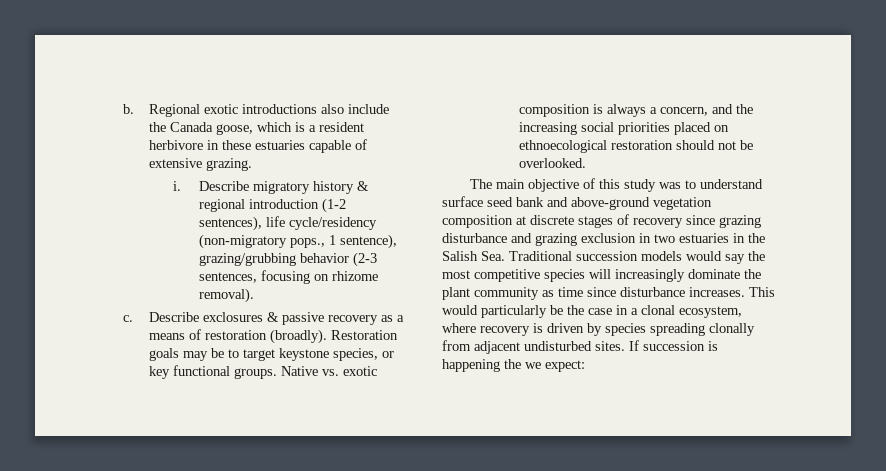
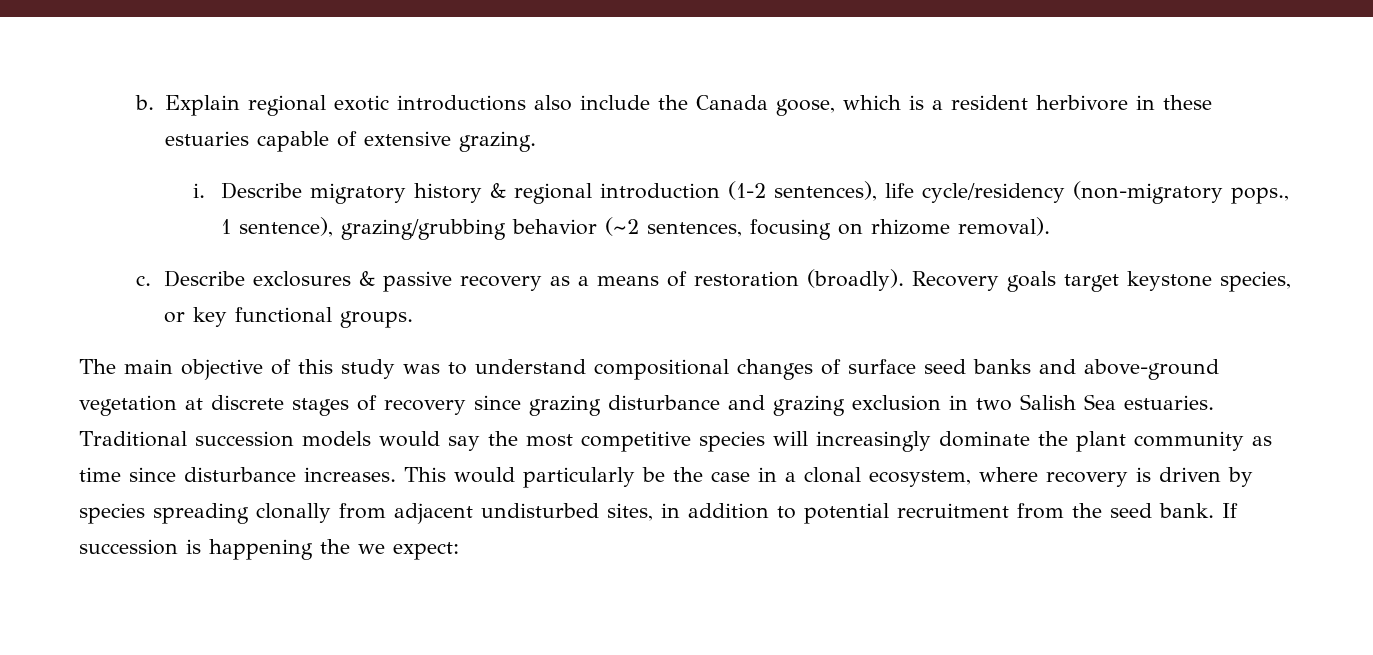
- Regional exotic introductions also include the Canada goose, which is a resident herbivore in these estuaries capable of extensive grazing.
+ Explain regional exotic introductions also include the Canada goose, which is a resident herbivore in these estuaries capable of extensive grazing.
- Describe migratory history & regional introduction (1-2 sentences), life cycle/residency (non-migratory pops., 1 sentence), grazing/grubbing behavior (2-3 sentences, focusing on rhizome removal).
+ Describe migratory history & regional introduction (1-2 sentences), life cycle/residency (non-migratory pops., 1 sentence), grazing/grubbing behavior (~2 sentences, focusing on rhizome removal).
- Restoration goals may be to target keystone species, or key functional groups. Native vs. exotic composition is always a concern, and the increasing social priorities placed on ethnoecological restoration should not be overlooked.
+ Recovery goals target keystone species, or key functional groups.
- The main objective of this study was to understand surface seed bank and above-ground vegetation composition at discrete stages of recovery since grazing disturbance and grazing exclusion in two estuaries in the Salish Sea. Traditional succession models would say the most competitive species will increasingly dominate the plant community as time since disturbance increases.
+ The main objective of this study was to understand compositional changes of surface seed banks and above-ground vegetation at discrete stages of recovery since grazing disturbance and grazing exclusion in two Salish Sea estuaries. Traditional succession models would say the most competitive species will increasingly dominate the plant community as time since disturbance increases.
- This would particularly be the case in a clonal ecosystem, where recovery is driven by species spreading clonally from adjacent undisturbed sites.
+ This would particularly be the case in a clonal ecosystem, where recovery is driven by species spreading clonally from adjacent undisturbed sites, in addition to potential recruitment from the seed bank.

